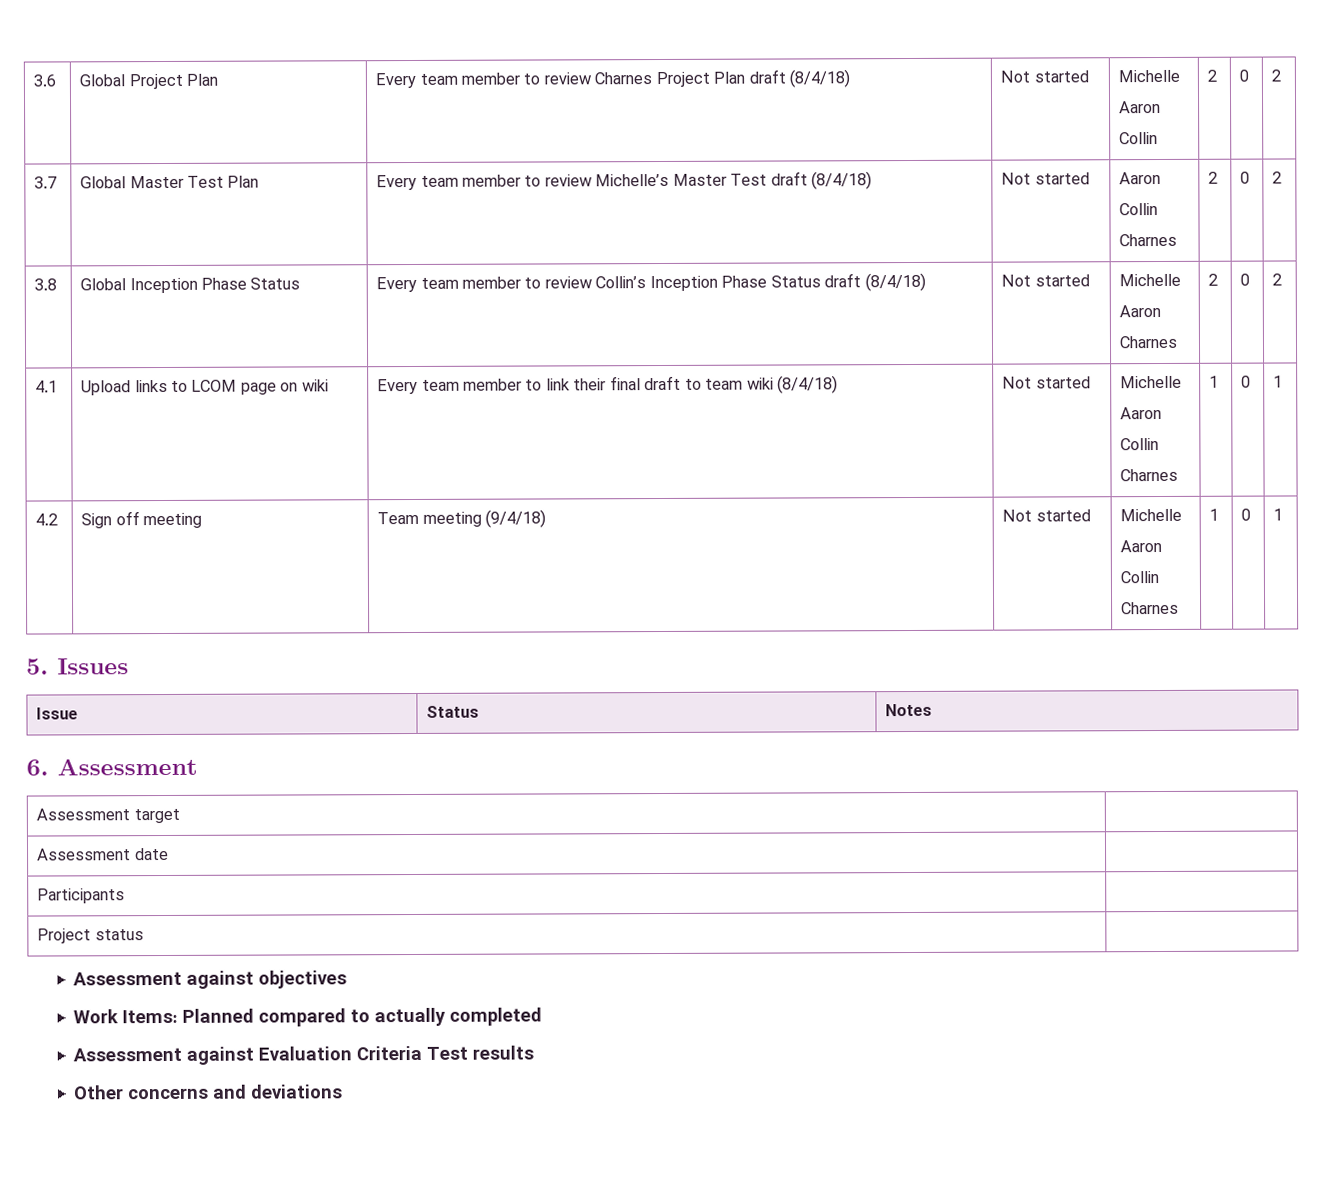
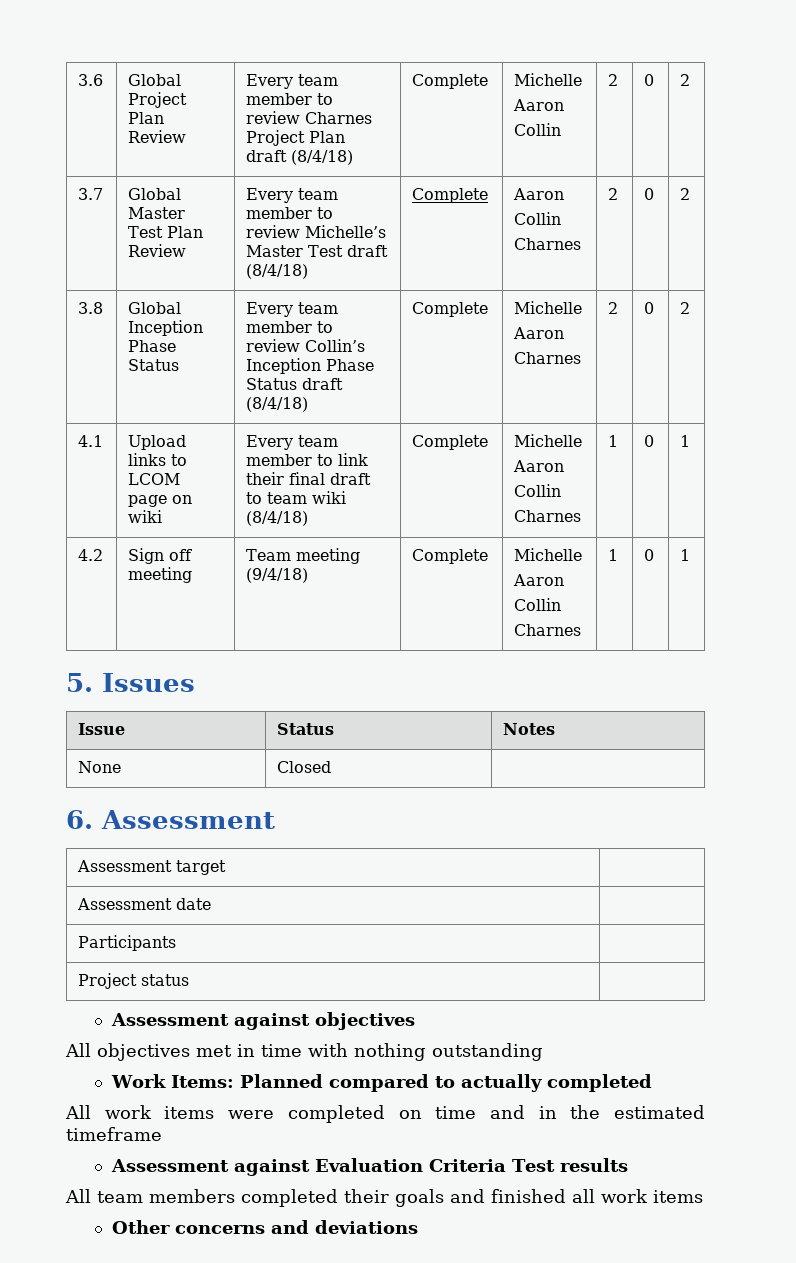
- 3.6 | Global Project Plan | Every team member to review Charnes Project Plan draft (8/4/18) | Not started | Michelle
+ 3.6 | Global Project Plan Review | Every team member to review Charnes Project Plan draft (8/4/18) | Complete | Michelle
- 3.7 | Global Master Test Plan | Every team member to review Michelle’s Master Test draft (8/4/18) | Not started | Aaron
+ 3.7 | Global Master Test Plan Review | Every team member to review Michelle’s Master Test draft (8/4/18) | Complete | Aaron
- 3.8 | Global Inception Phase Status | Every team member to review Collin’s Inception Phase Status draft (8/4/18) | Not started | Michelle
+ 3.8 | Global Inception Phase Status | Every team member to review Collin’s Inception Phase Status draft (8/4/18) | Complete | Michelle
- 4.1 | Upload links to LCOM page on wiki | Every team member to link their final draft to team wiki (8/4/18) | Not started | Michelle
+ 4.1 | Upload links to LCOM page on wiki | Every team member to link their final draft to team wiki (8/4/18) | Complete | Michelle
- 4.2 | Sign off meeting | Team meeting (9/4/18) | Not started | Michelle
+ 4.2 | Sign off meeting | Team meeting (9/4/18) | Complete | Michelle
+ None | Closed |
+ All objectives met in time with nothing outstanding
+ All work items were completed on time and in the estimated timeframe
+ All team members completed their goals and finished all work items

